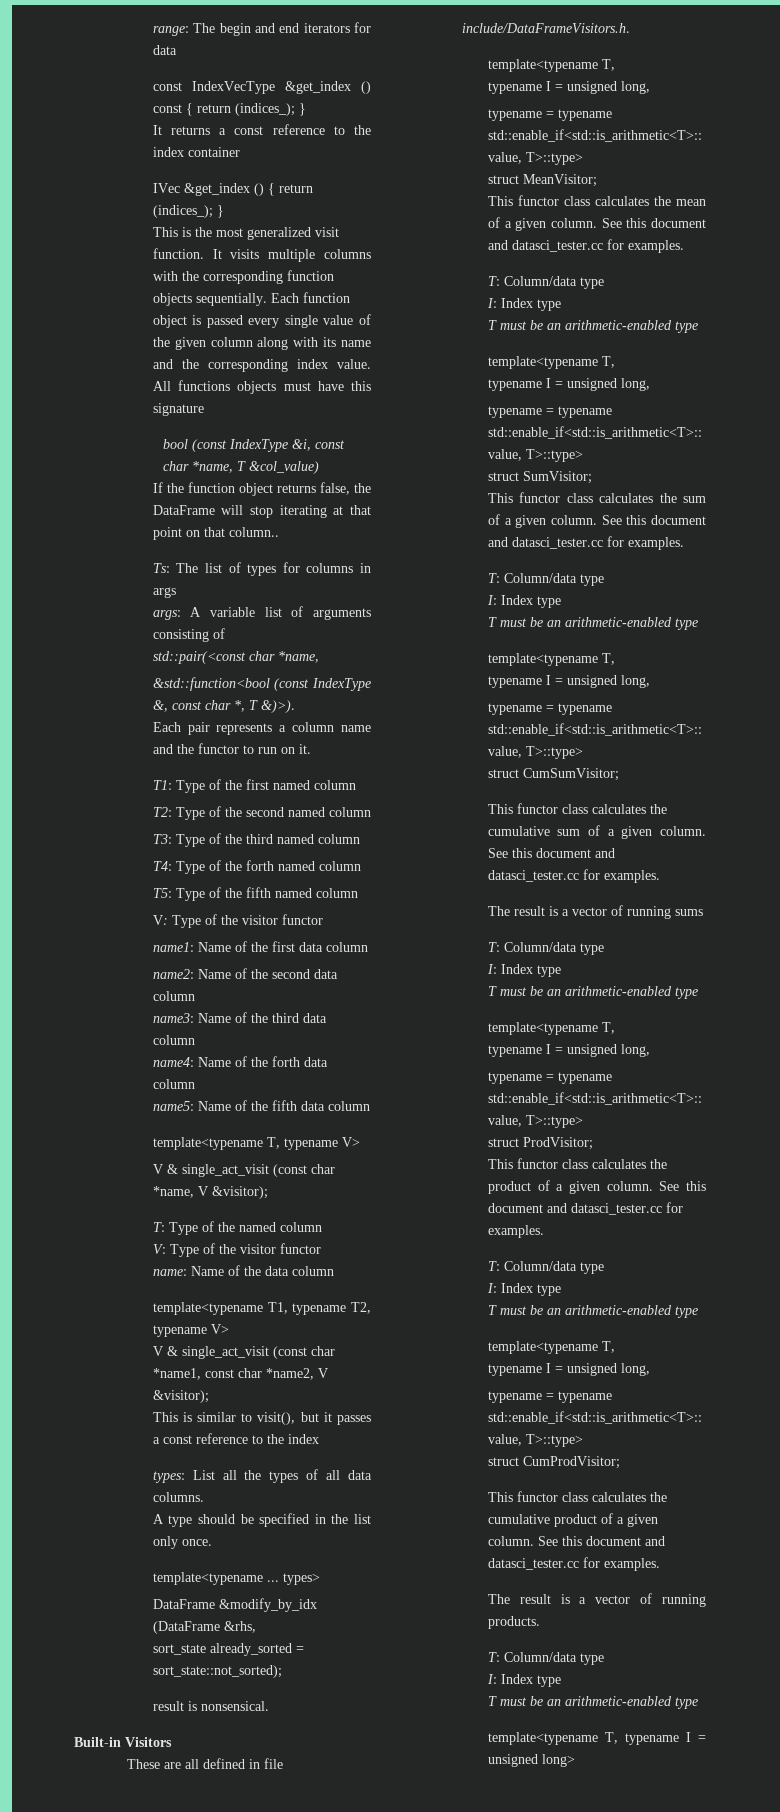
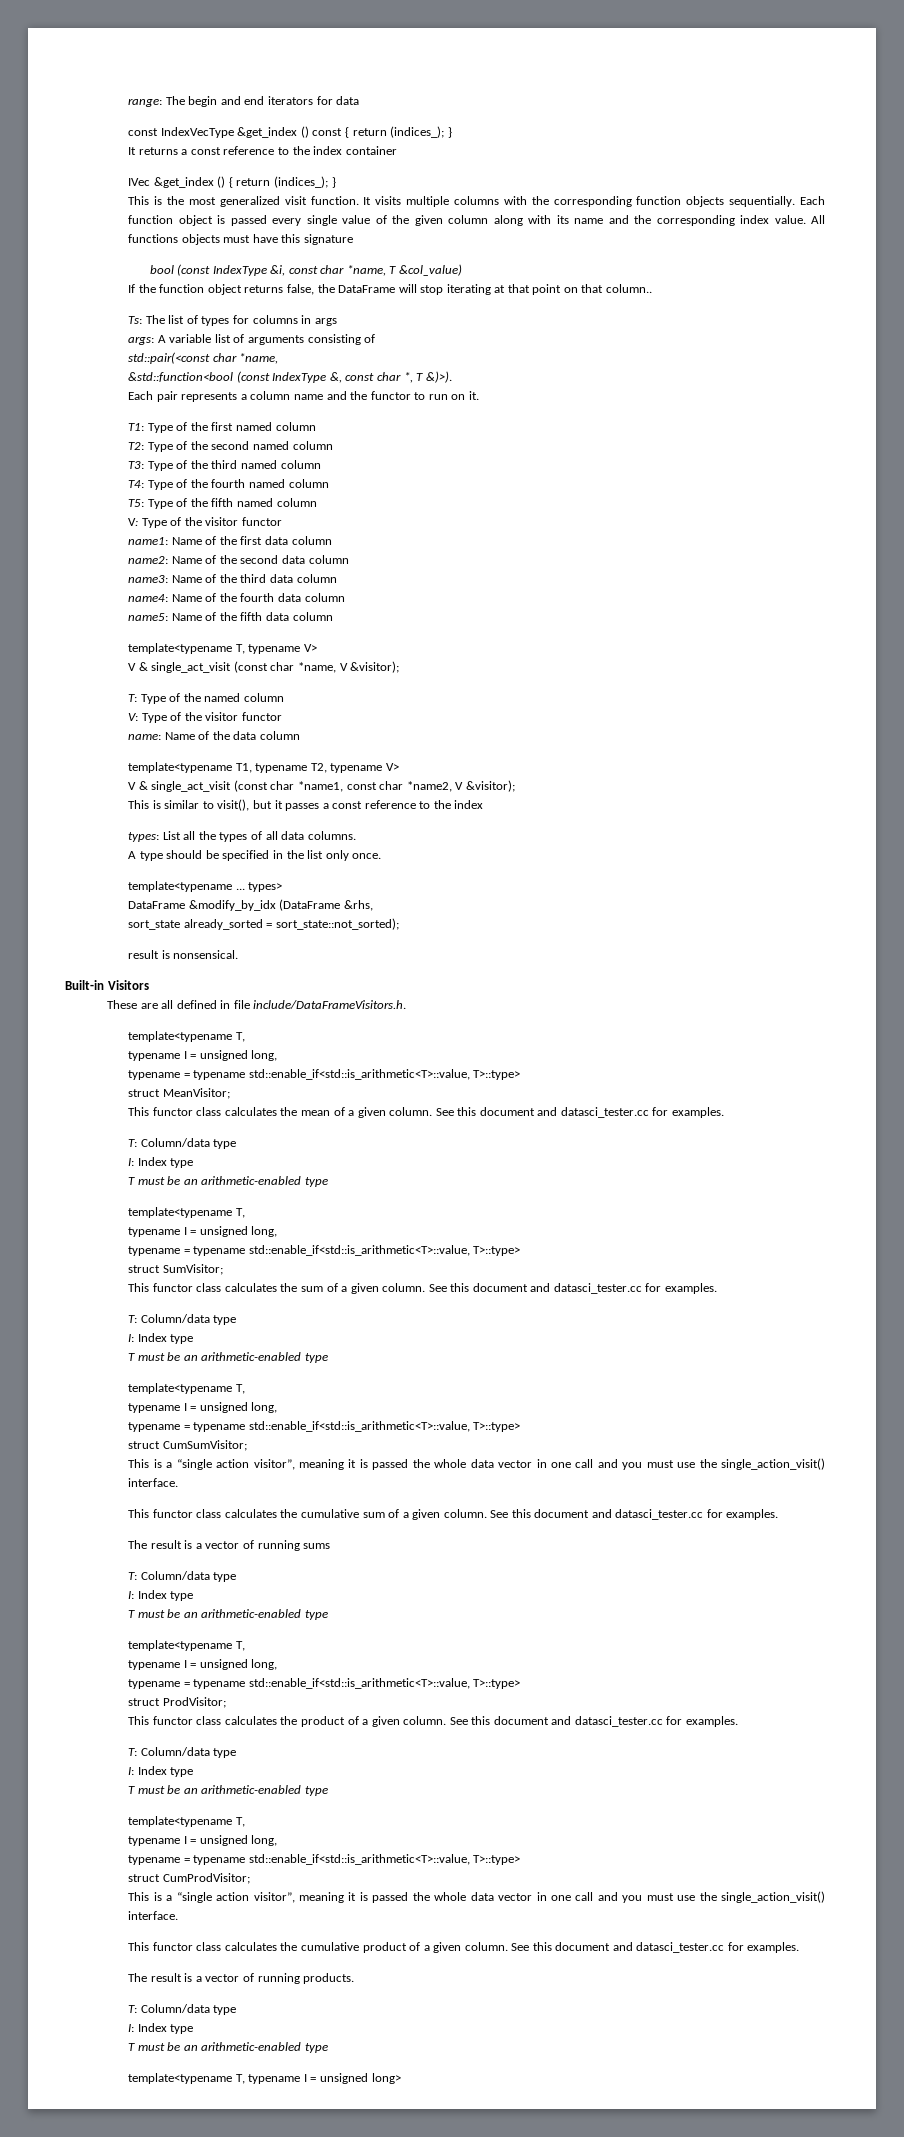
- T4: Type of the forth named column
+ T4: Type of the fourth named column
- name4: Name of the forth data column
+ name4: Name of the fourth data column
  struct CumSumVisitor;
+ This is a “single action visitor”, meaning it is passed the whole data vector in one call and you must use the single_action_visit() interface.
  struct CumProdVisitor;
+ This is a “single action visitor”, meaning it is passed the whole data vector in one call and you must use the single_action_visit() interface.

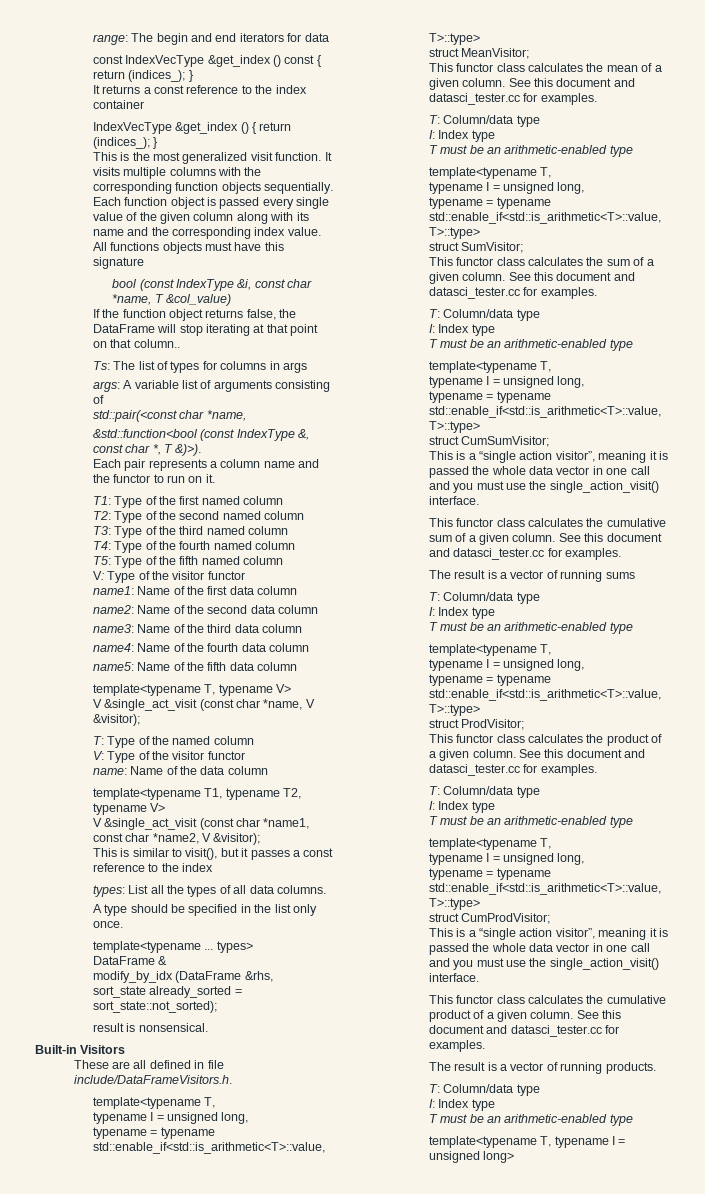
- IVec &get_index () { return (indices_); }
+ IndexVecType &get_index () { return (indices_); }
- V & single_act_visit (const char *name, V &visitor);
+ V &single_act_visit (const char *name, V &visitor);
- V & single_act_visit (const char *name1, const char *name2, V &visitor);
+ V &single_act_visit (const char *name1, const char *name2, V &visitor);
- DataFrame &modify_by_idx (DataFrame &rhs,
+ DataFrame &
+ modify_by_idx (DataFrame &rhs,

